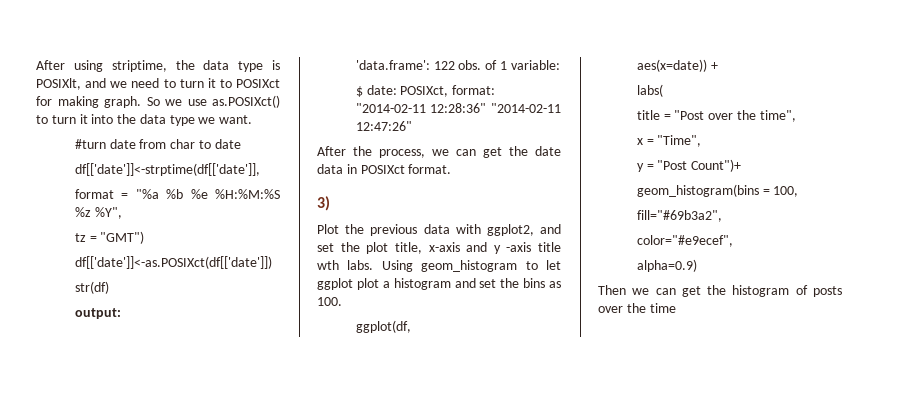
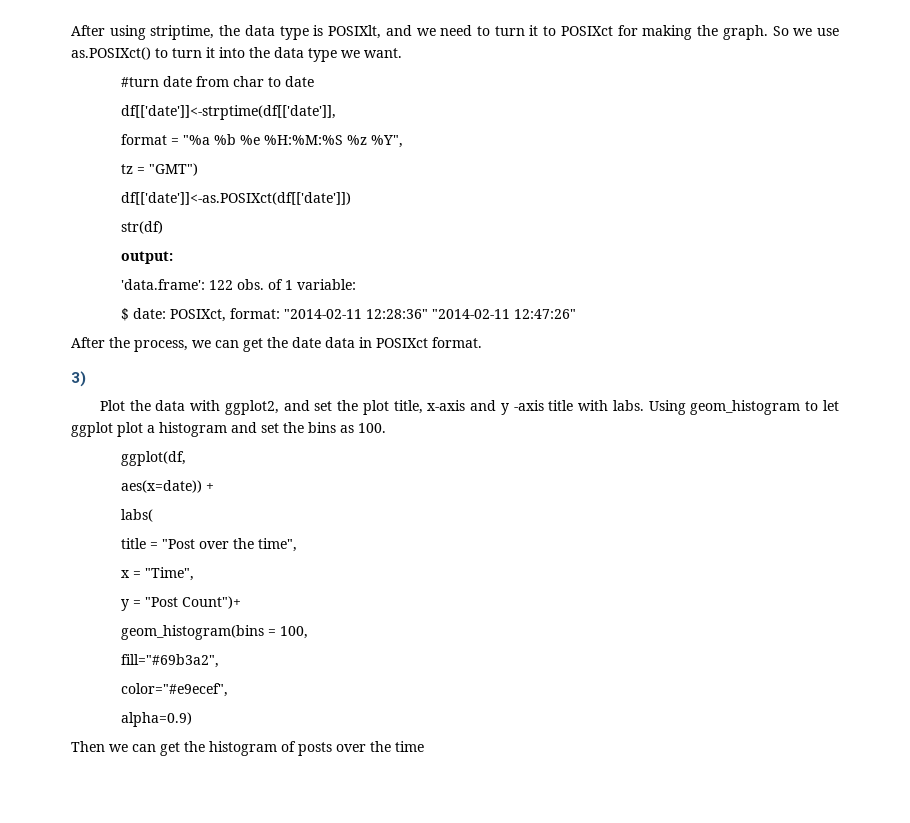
- After using striptime, the data type is POSIXlt, and we need to turn it to POSIXct for making graph.
+ After using striptime, the data type is POSIXlt, and we need to turn it to POSIXct for making the graph.
- Plot the previous data with ggplot2, and set the plot title, x-axis and y -axis title wth labs.
+ Plot the data with ggplot2, and set the plot title, x-axis and y -axis title with labs.

